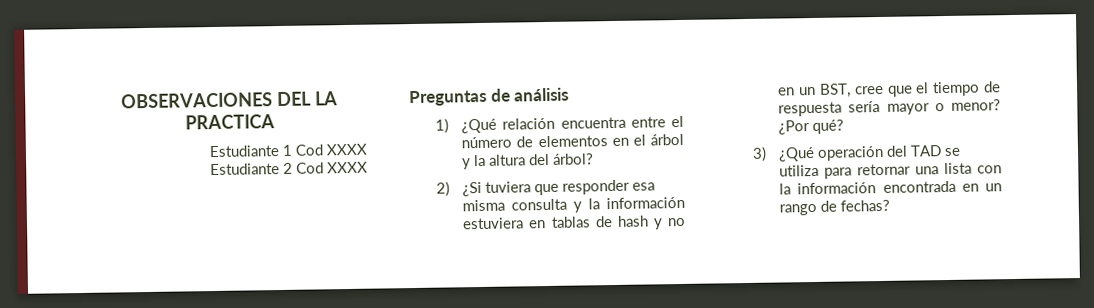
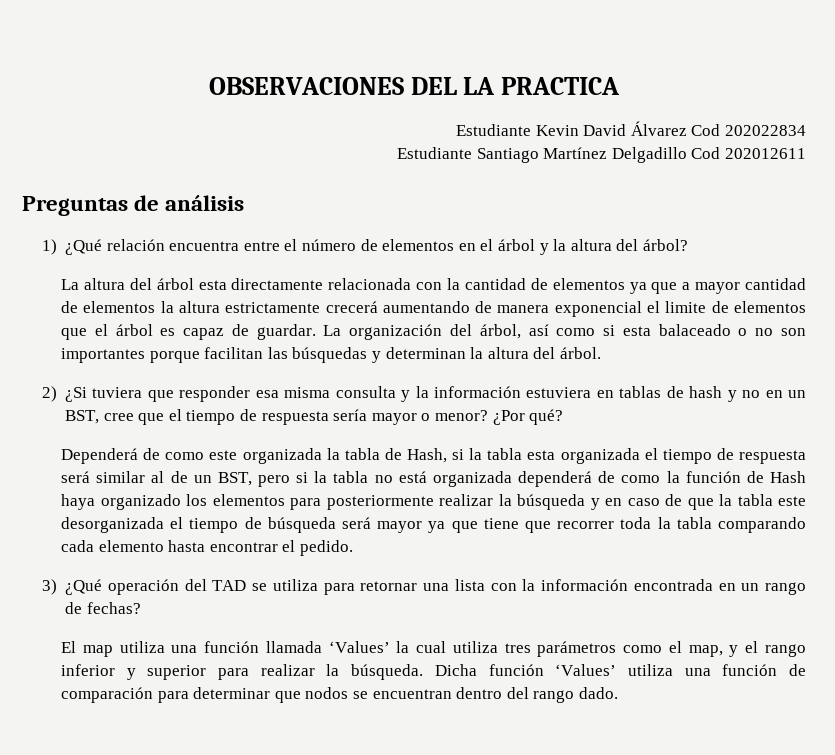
- Estudiante 1 Cod XXXX
- Estudiante 2 Cod XXXX
+ Estudiante Kevin David Álvarez Cod 202022834
+ Estudiante Santiago Martínez Delgadillo Cod 202012611
+ La altura del árbol esta directamente relacionada con la cantidad de elementos ya que a mayor cantidad de elementos la altura estrictamente crecerá aumentando de manera exponencial el limite de elementos que el árbol es capaz de guardar. La organización del árbol, así como si esta balaceado o no son importantes porque facilitan las búsquedas y determinan la altura del árbol.
+ Dependerá de como este organizada la tabla de Hash, si la tabla esta organizada el tiempo de respuesta será similar al de un BST, pero si la tabla no está organizada dependerá de como la función de Hash haya organizado los elementos para posteriormente realizar la búsqueda y en caso de que la tabla este desorganizada el tiempo de búsqueda será mayor ya que tiene que recorrer toda la tabla comparando cada elemento hasta encontrar el pedido.
+ El map utiliza una función llamada ‘Values’ la cual utiliza tres parámetros como el map, y el rango inferior y superior para realizar la búsqueda. Dicha función ‘Values’ utiliza una función de comparación para determinar que nodos se encuentran dentro del rango dado.

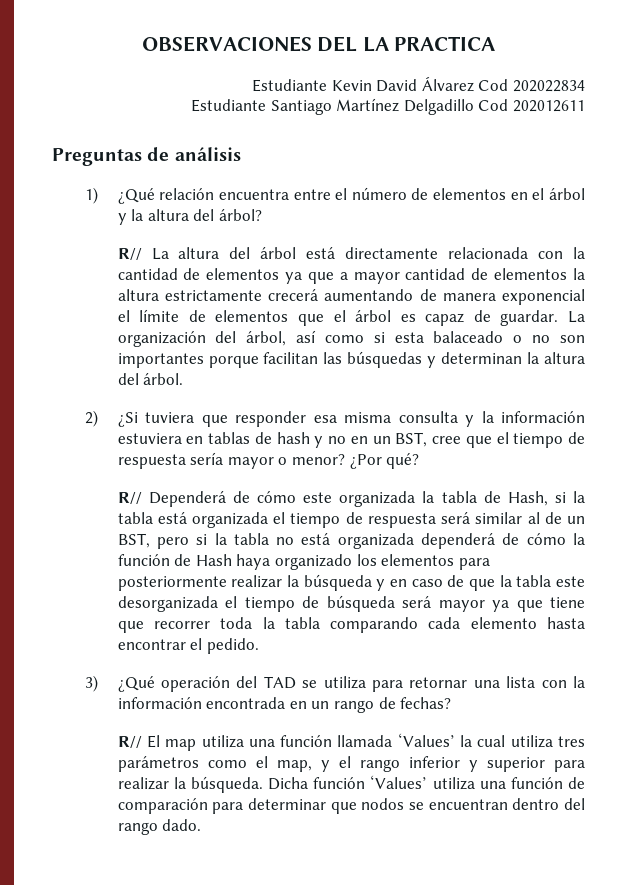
- La altura del árbol esta directamente relacionada con la cantidad de elementos ya que a mayor cantidad de elementos la altura estrictamente crecerá aumentando de manera exponencial el limite de elementos que el árbol es capaz de guardar.
+ R// La altura del árbol está directamente relacionada con la cantidad de elementos ya que a mayor cantidad de elementos la altura estrictamente crecerá aumentando de manera exponencial el límite de elementos que el árbol es capaz de guardar.
- Dependerá de como este organizada la tabla de Hash, si la tabla esta organizada el tiempo de respuesta será similar al de un BST, pero si la tabla no está organizada dependerá de como la función de Hash haya organizado los elementos para posteriormente realizar la búsqueda y en caso de que la tabla este desorganizada el tiempo de búsqueda será mayor ya que tiene que recorrer toda la tabla comparando cada elemento hasta encontrar el pedido.
+ R// Dependerá de cómo este organizada la tabla de Hash, si la tabla está organizada el tiempo de respuesta será similar al de un BST, pero si la tabla no está organizada dependerá de cómo la función de Hash haya organizado los elementos para posteriormente realizar la búsqueda y en caso de que la tabla este desorganizada el tiempo de búsqueda será mayor ya que tiene que recorrer toda la tabla comparando cada elemento hasta encontrar el pedido.
- El map utiliza una función llamada ‘Values’ la cual utiliza tres parámetros como el map, y el rango inferior y superior para realizar la búsqueda.
+ R// El map utiliza una función llamada ‘Values’ la cual utiliza tres parámetros como el map, y el rango inferior y superior para realizar la búsqueda.

